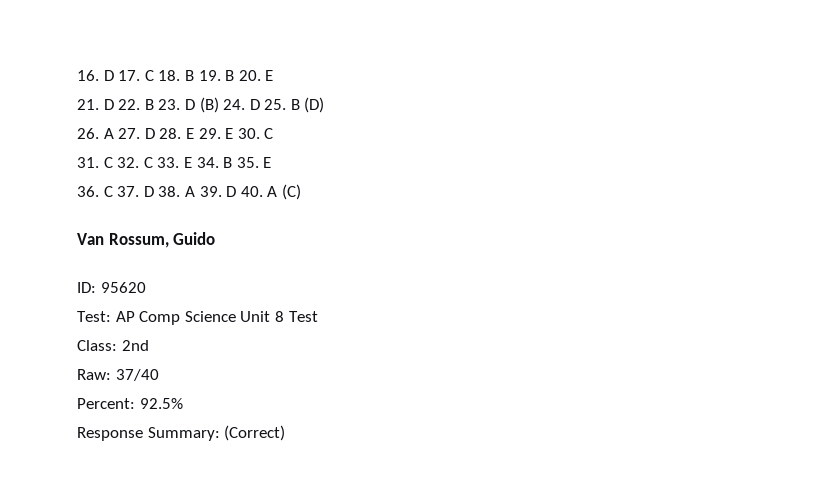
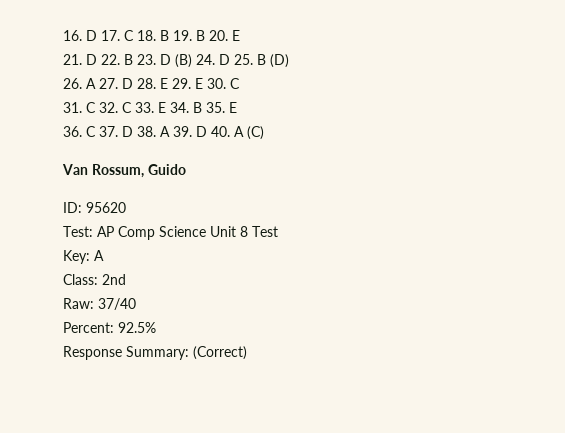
+ Key: A

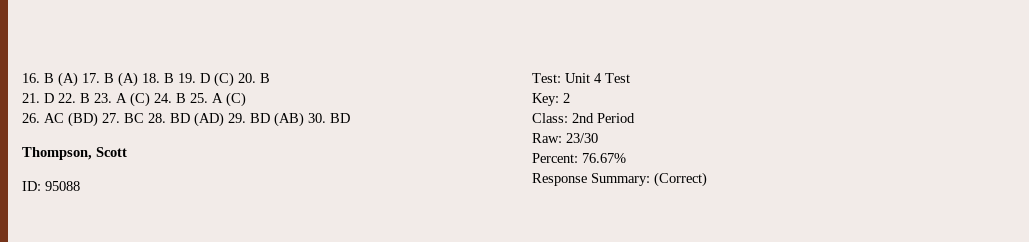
- 16. D 17. C 18. B 19. B 20. E
+ 16. B (A) 17. B (A) 18. B 19. D (C) 20. B
- 21. D 22. B 23. D (B) 24. D 25. B (D)
- 26. A 27. D 28. E 29. E 30. C
- 31. C 32. C 33. E 34. B 35. E
- 36. C 37. D 38. A 39. D 40. A (C)
- Van Rossum, Guido
+ 21. D 22. B 23. A (C) 24. B 25. A (C)
+ 26. AC (BD) 27. BC 28. BD (AD) 29. BD (AB) 30. BD
+ Thompson, Scott
- ID: 95620
+ ID: 95088
- Test: AP Comp Science Unit 8 Test
+ Test: Unit 4 Test
- Key: A
+ Key: 2
- Class: 2nd
+ Class: 2nd Period
- Raw: 37/40
+ Raw: 23/30
- Percent: 92.5%
+ Percent: 76.67%

